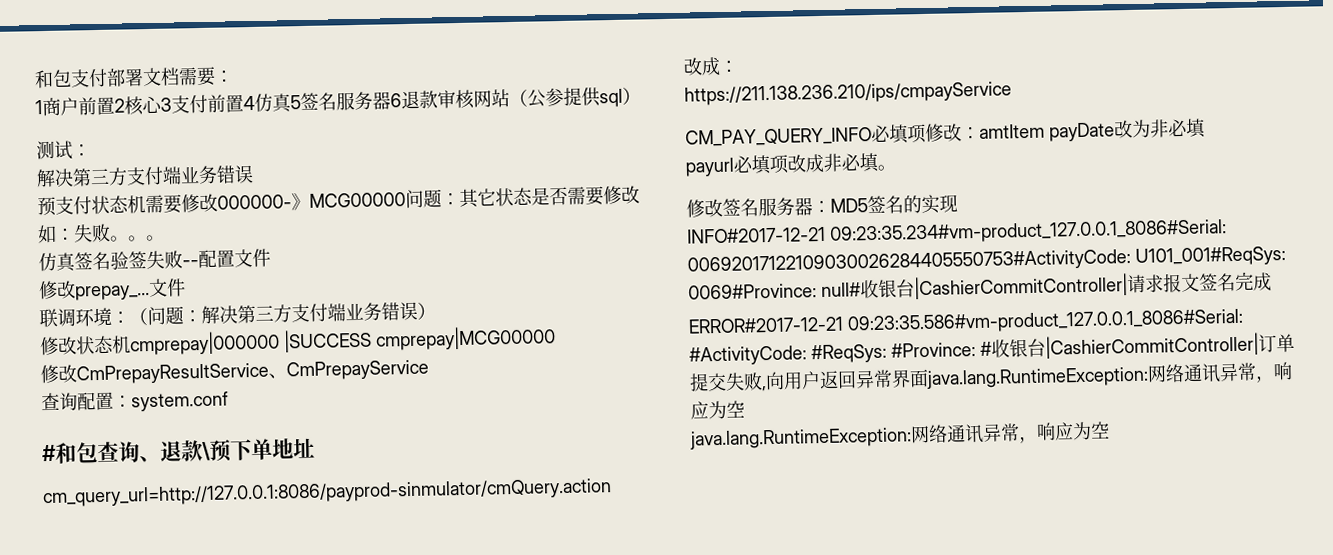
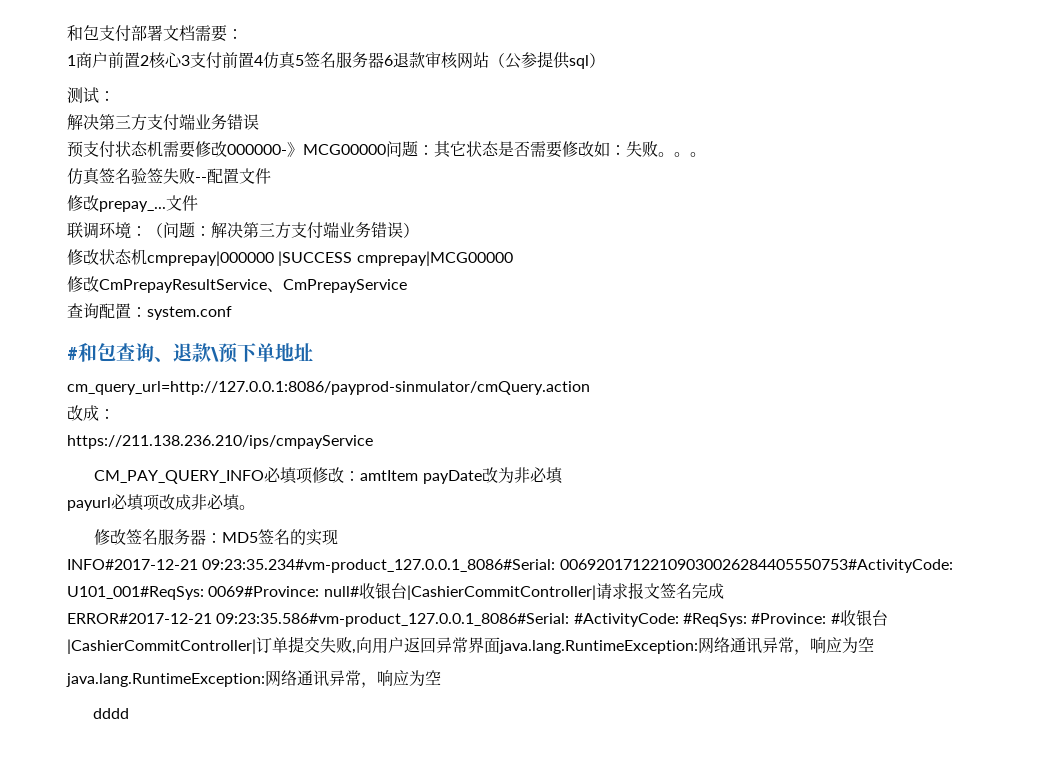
+ dddd

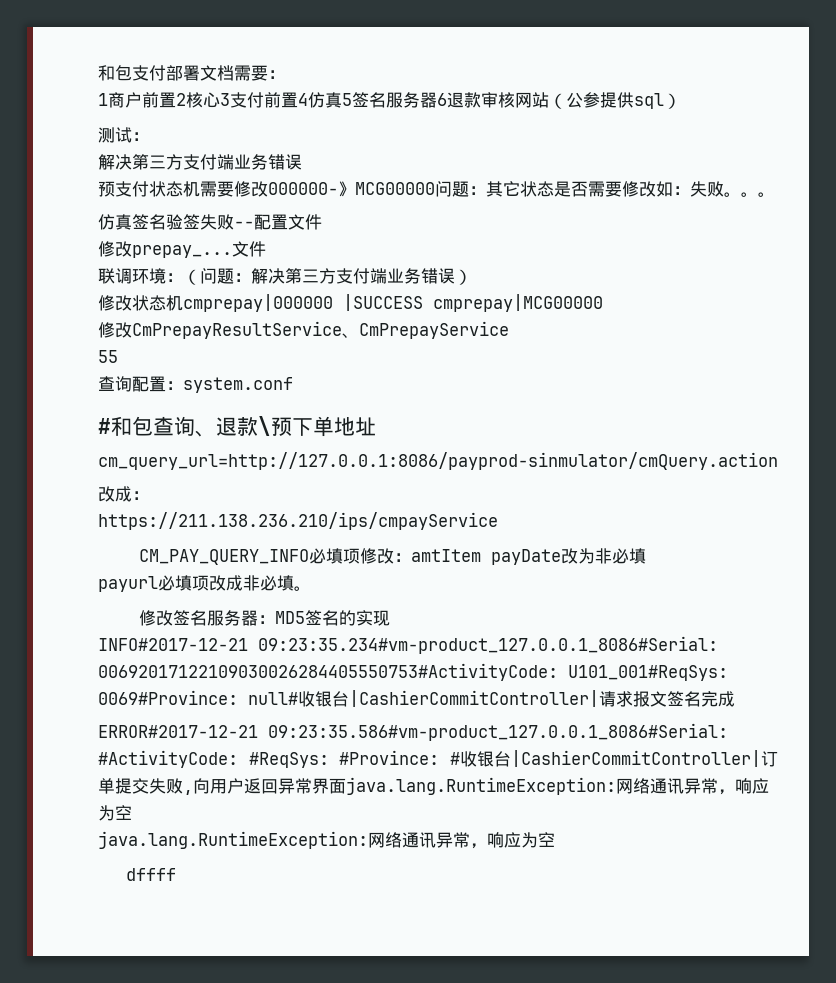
+ 55
- dddd
+ dffff

